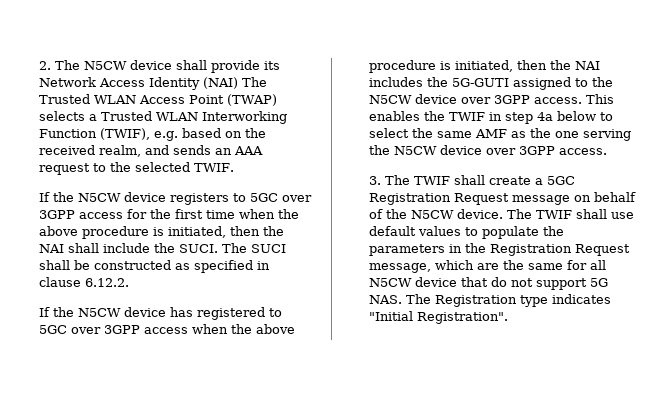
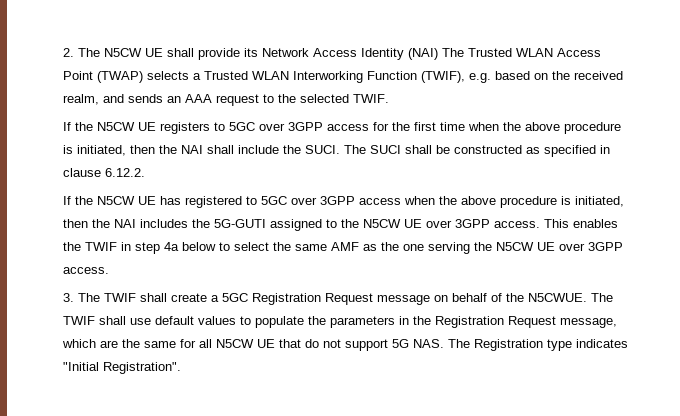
- 2. The N5CW device shall provide its Network Access Identity (NAI) The Trusted WLAN Access Point (TWAP) selects a Trusted WLAN Interworking Function (TWIF), e.g. based on the received realm, and sends an AAA request to the selected TWIF.
+ 2. The N5CW UE shall provide its Network Access Identity (NAI) The Trusted WLAN Access Point (TWAP) selects a Trusted WLAN Interworking Function (TWIF), e.g. based on the received realm, and sends an AAA request to the selected TWIF.
- If the N5CW device registers to 5GC over 3GPP access for the first time when the above procedure is initiated, then the NAI shall include the SUCI.
+ If the N5CW UE registers to 5GC over 3GPP access for the first time when the above procedure is initiated, then the NAI shall include the SUCI.
- If the N5CW device has registered to 5GC over 3GPP access when the above procedure is initiated, then the NAI includes the 5G-GUTI assigned to the N5CW device over 3GPP access.
+ If the N5CW UE has registered to 5GC over 3GPP access when the above procedure is initiated, then the NAI includes the 5G-GUTI assigned to the N5CW UE over 3GPP access.
- This enables the TWIF in step 4a below to select the same AMF as the one serving the N5CW device over 3GPP access.
+ This enables the TWIF in step 4a below to select the same AMF as the one serving the N5CW UE over 3GPP access.
- 3. The TWIF shall create a 5GC Registration Request message on behalf of the N5CW device.
+ 3. The TWIF shall create a 5GC Registration Request message on behalf of the N5CWUE.
- The TWIF shall use default values to populate the parameters in the Registration Request message, which are the same for all N5CW device that do not support 5G NAS. The Registration type indicates "Initial Registration".
+ The TWIF shall use default values to populate the parameters in the Registration Request message, which are the same for all N5CW UE that do not support 5G NAS. The Registration type indicates "Initial Registration".

